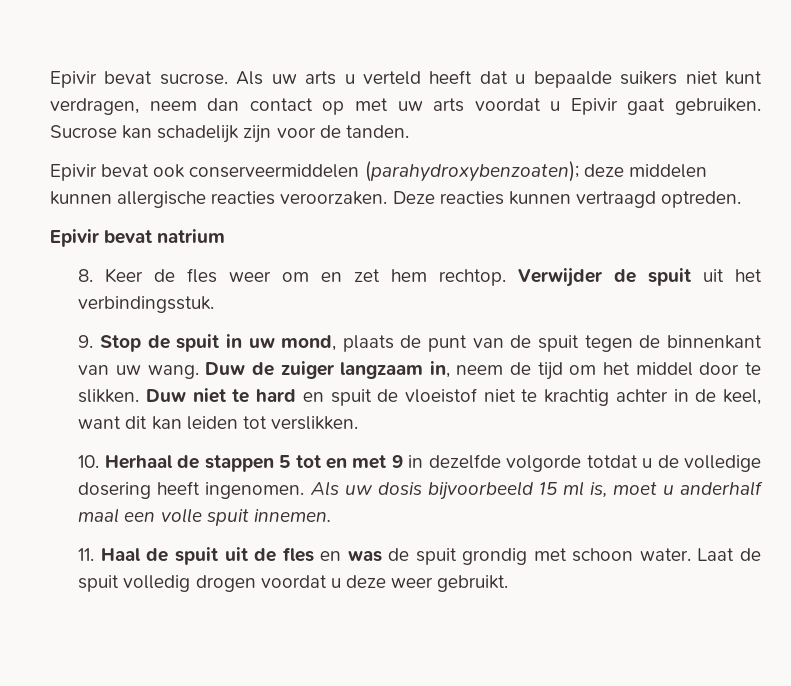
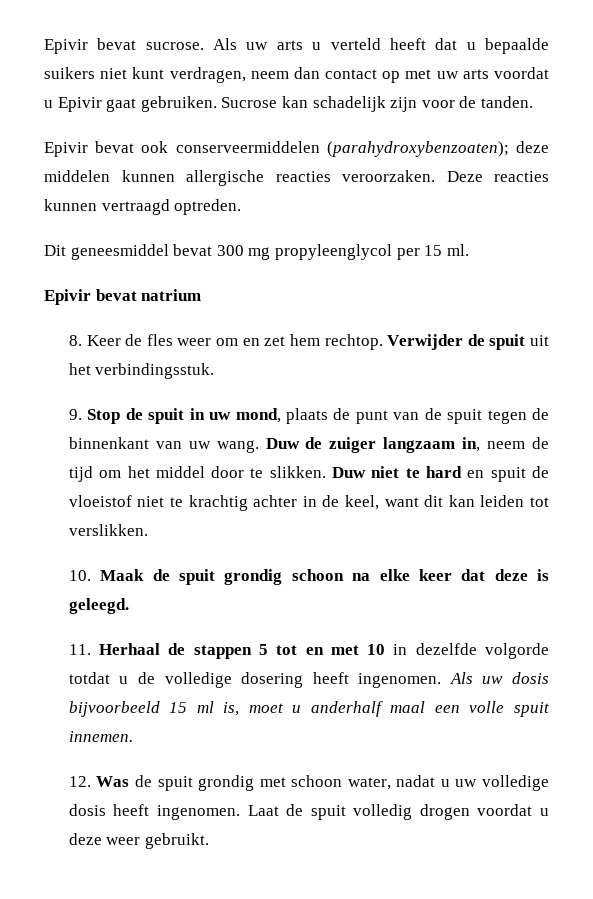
+ Dit geneesmiddel bevat 300 mg propyleenglycol per 15 ml.
- 10. Herhaal de stappen 5 tot en met 9 in dezelfde volgorde totdat u de volledige dosering heeft ingenomen.
+ 10. Maak de spuit grondig schoon na elke keer dat deze is geleegd.
+ 11. Herhaal de stappen 5 tot en met 10 in dezelfde volgorde totdat u de volledige dosering heeft ingenomen.
- 11. Haal de spuit uit de fles en was de spuit grondig met schoon water.
+ 12. Was de spuit grondig met schoon water, nadat u uw volledige dosis heeft ingenomen.

